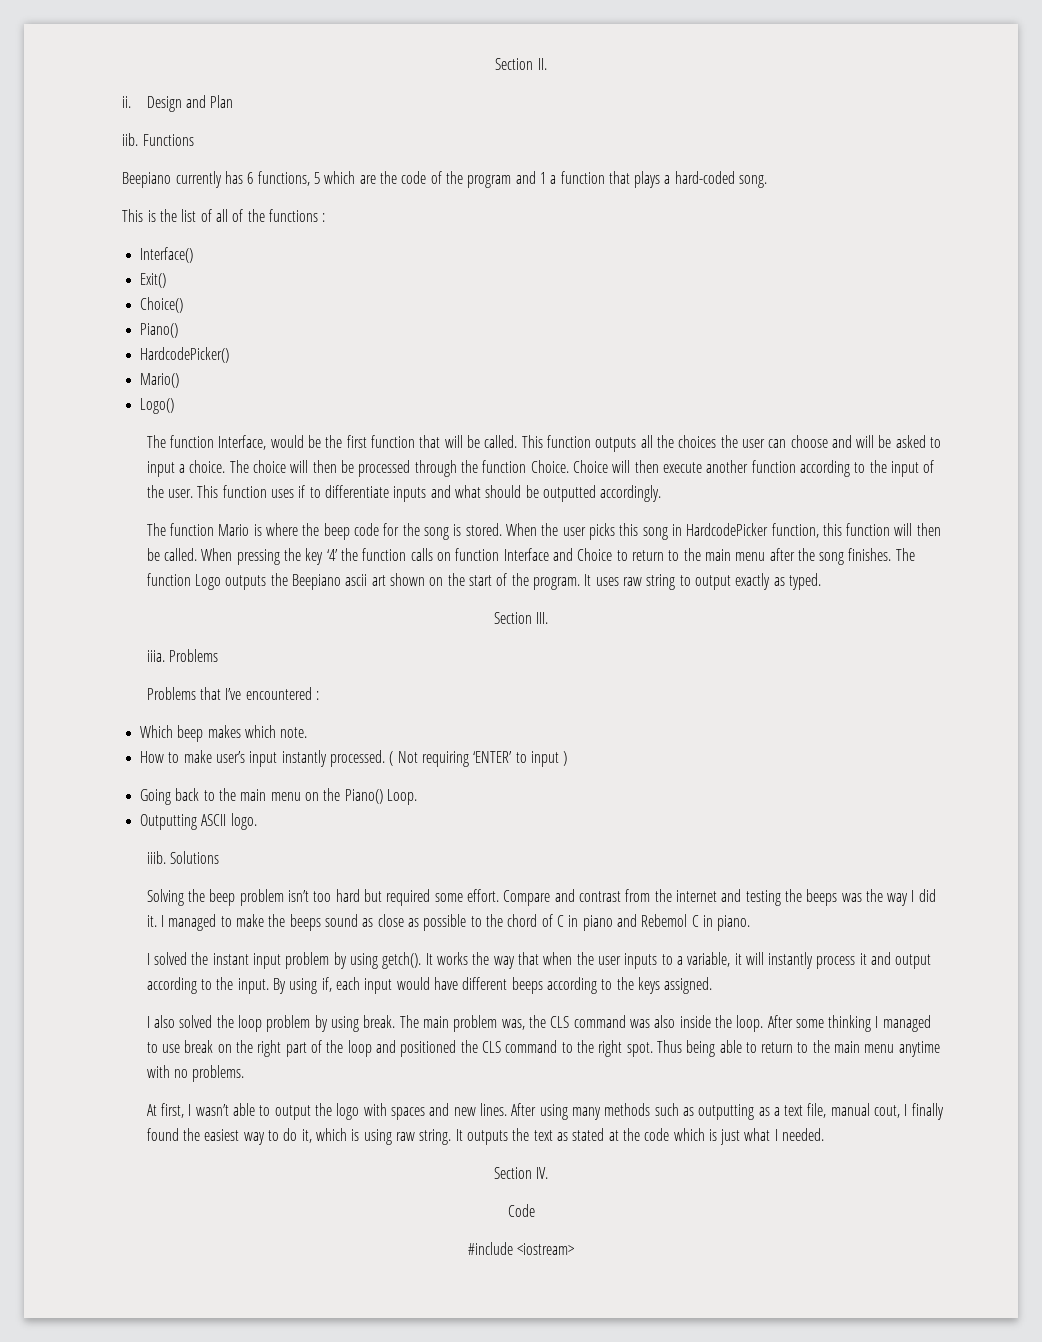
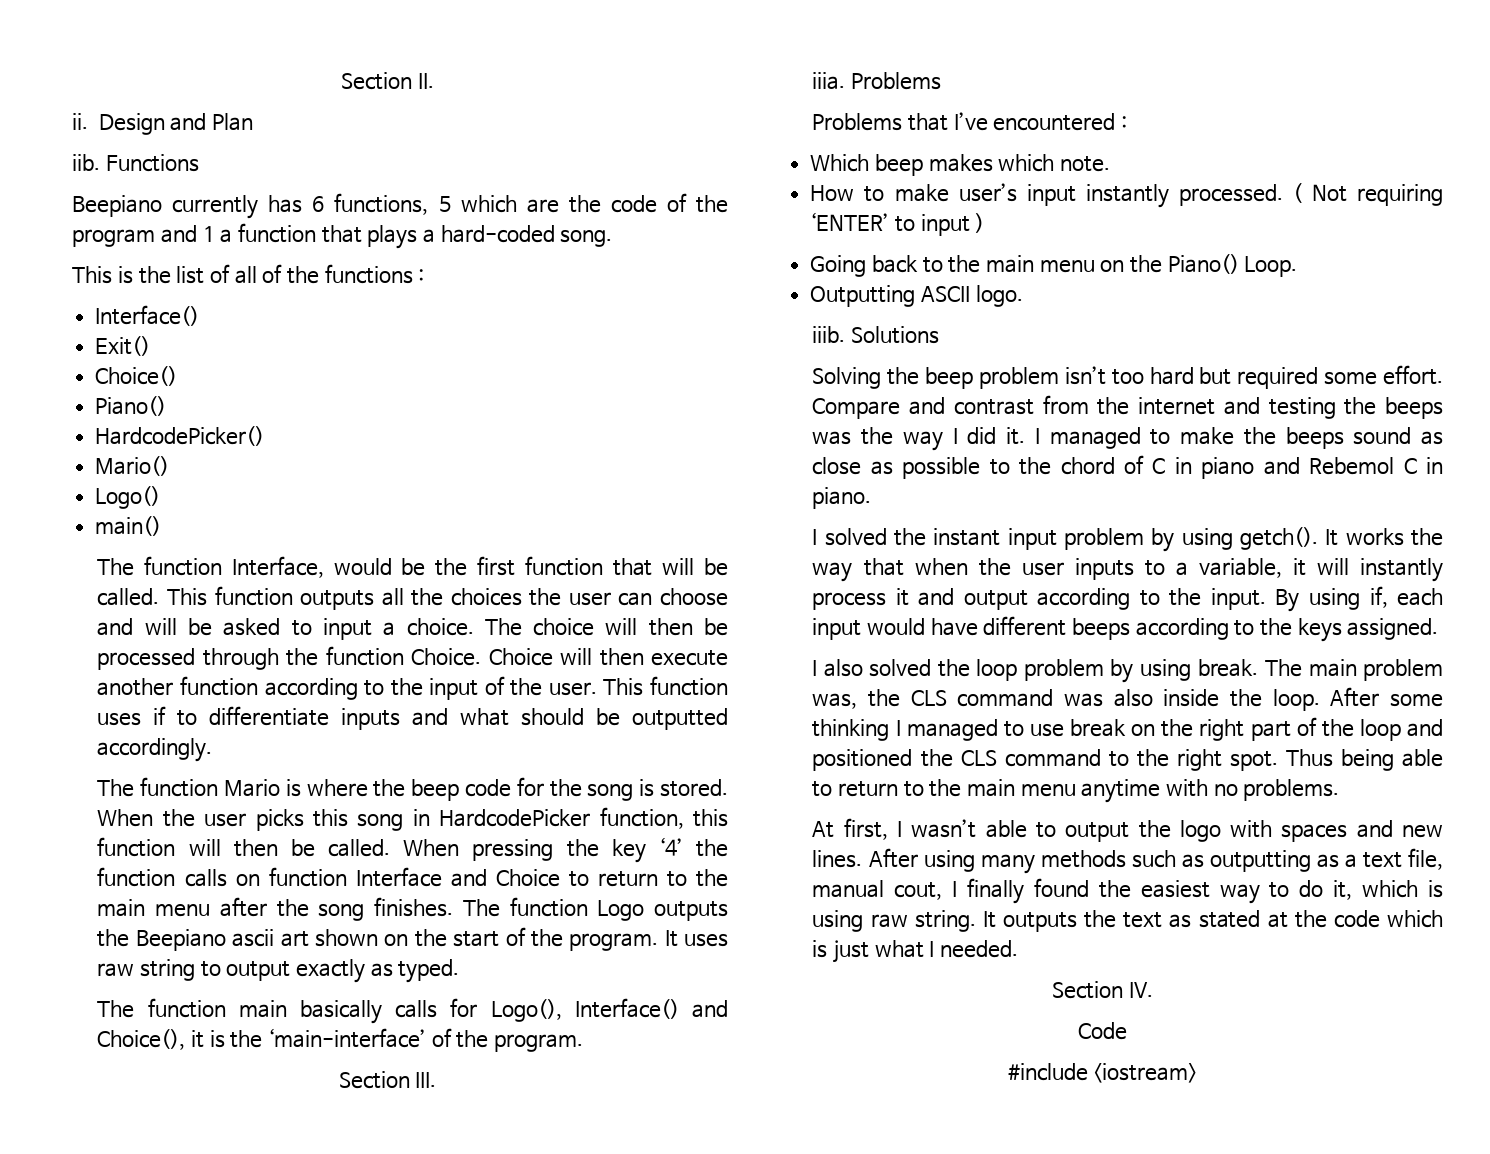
+ main()
+ The function main basically calls for Logo(), Interface() and Choice(), it is the ‘main-interface’ of the program.

